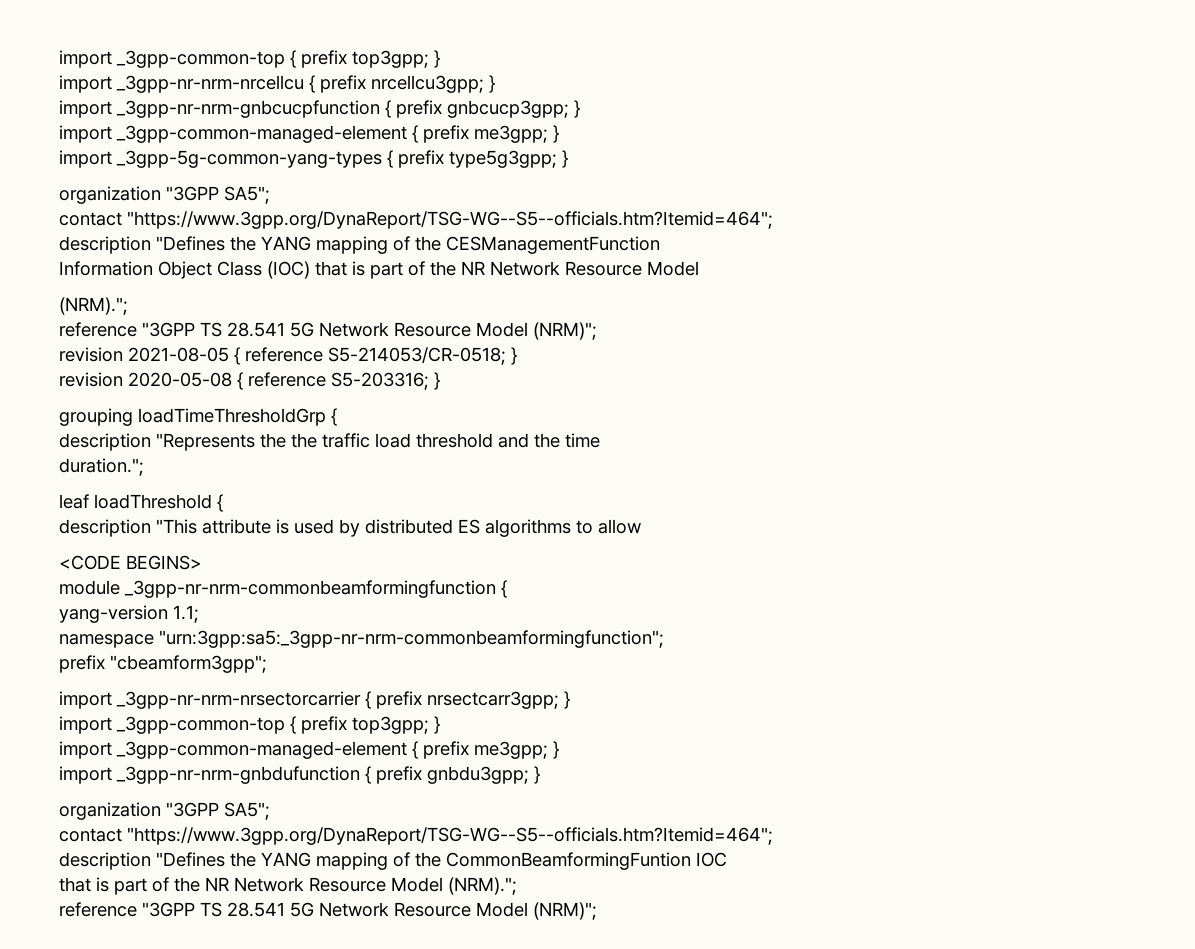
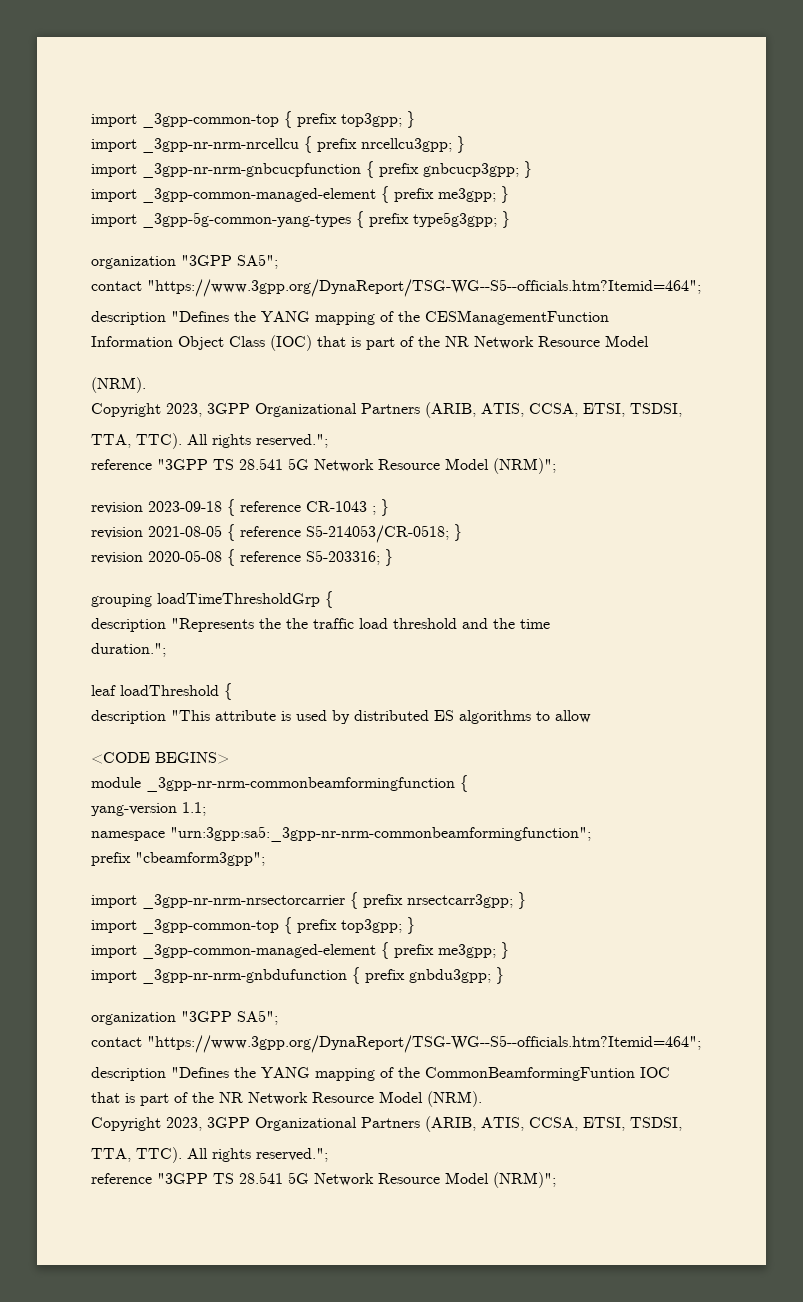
  Information Object Class (IOC) that is part of the NR Network Resource Model
- (NRM).";
+ (NRM).
+ Copyright 2023, 3GPP Organizational Partners (ARIB, ATIS, CCSA, ETSI, TSDSI,
+ TTA, TTC). All rights reserved.";
  reference "3GPP TS 28.541 5G Network Resource Model (NRM)";
+ revision 2023-09-18 { reference CR-1043 ; }
- that is part of the NR Network Resource Model (NRM).";
+ that is part of the NR Network Resource Model (NRM).
+ Copyright 2023, 3GPP Organizational Partners (ARIB, ATIS, CCSA, ETSI, TSDSI,
+ TTA, TTC). All rights reserved.";

